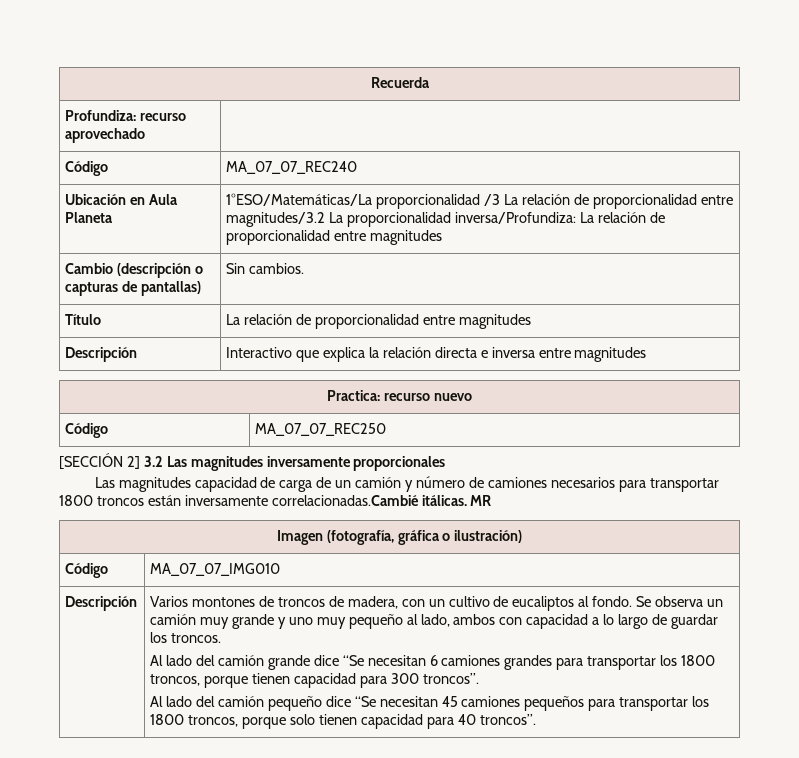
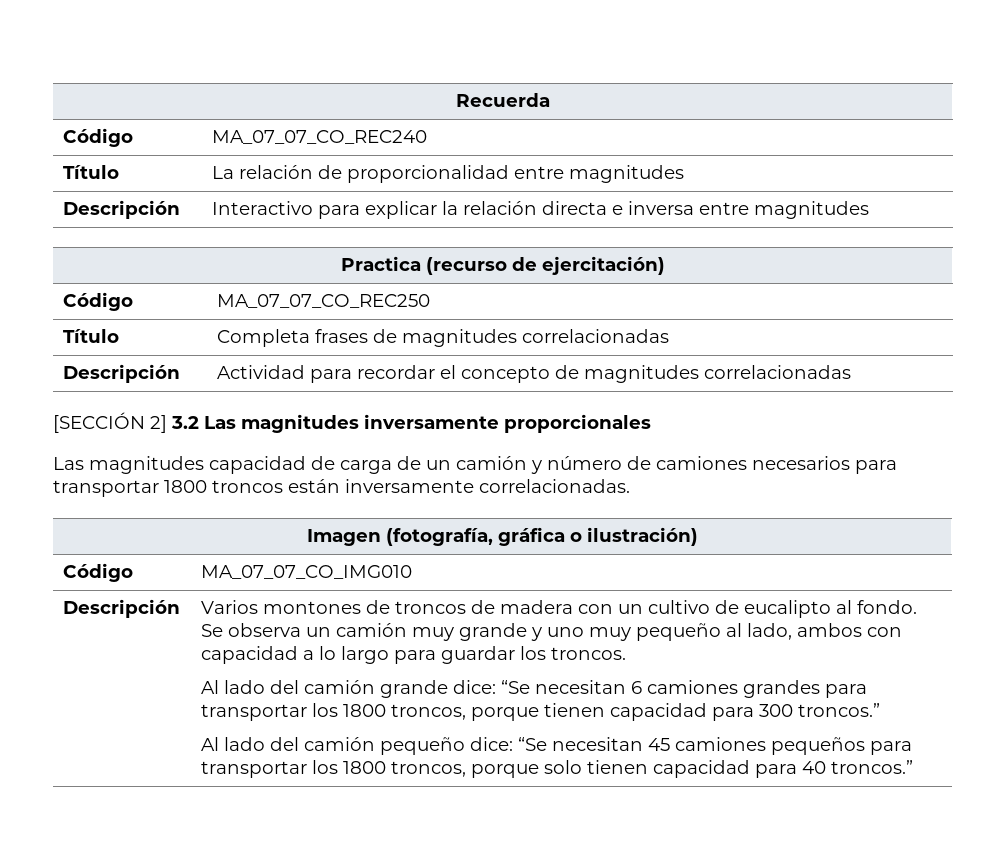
- Profundiza: recurso aprovechado
- Código | MA_07_07_REC240
- Ubicación en Aula Planeta | 1°ESO/Matemáticas/La proporcionalidad /3 La relación de proporcionalidad entre magnitudes/3.2 La proporcionalidad inversa/Profundiza: La relación de proporcionalidad entre magnitudes
- Cambio (descripción o capturas de pantallas) | Sin cambios.
+ Código | MA_07_07_CO_REC240
- Descripción | Interactivo que explica la relación directa e inversa entre magnitudes
+ Descripción | Interactivo para explicar la relación directa e inversa entre magnitudes
- Practica: recurso nuevo
- Código | MA_07_07_REC250
+ Practica (recurso de ejercitación)
+ Código | MA_07_07_CO_REC250
+ Título | Completa frases de magnitudes correlacionadas
+ Descripción | Actividad para recordar el concepto de magnitudes correlacionadas
- Las magnitudes capacidad de carga de un camión y número de camiones necesarios para transportar 1800 troncos están inversamente correlacionadas.Cambié itálicas. MR
+ Las magnitudes capacidad de carga de un camión y número de camiones necesarios para transportar 1800 troncos están inversamente correlacionadas.
- Código | MA_07_07_IMG010
+ Código | MA_07_07_CO_IMG010
- Varios montones de troncos de madera, con un cultivo de eucaliptos al fondo.
+ Varios montones de troncos de madera con un cultivo de eucalipto al fondo.
- Se observa un camión muy grande y uno muy pequeño al lado, ambos con capacidad a lo largo de guardar los troncos.
+ Se observa un camión muy grande y uno muy pequeño al lado, ambos con capacidad a lo largo para guardar los troncos.
- Al lado del camión grande dice “Se necesitan 6 camiones grandes para transportar los 1800 troncos, porque tienen capacidad para 300 troncos”.
+ Al lado del camión grande dice: “Se necesitan 6 camiones grandes para transportar los 1800 troncos, porque tienen capacidad para 300 troncos.”
- Al lado del camión pequeño dice “Se necesitan 45 camiones pequeños para transportar los 1800 troncos, porque solo tienen capacidad para 40 troncos”.
+ Al lado del camión pequeño dice: “Se necesitan 45 camiones pequeños para transportar los 1800 troncos, porque solo tienen capacidad para 40 troncos.”

